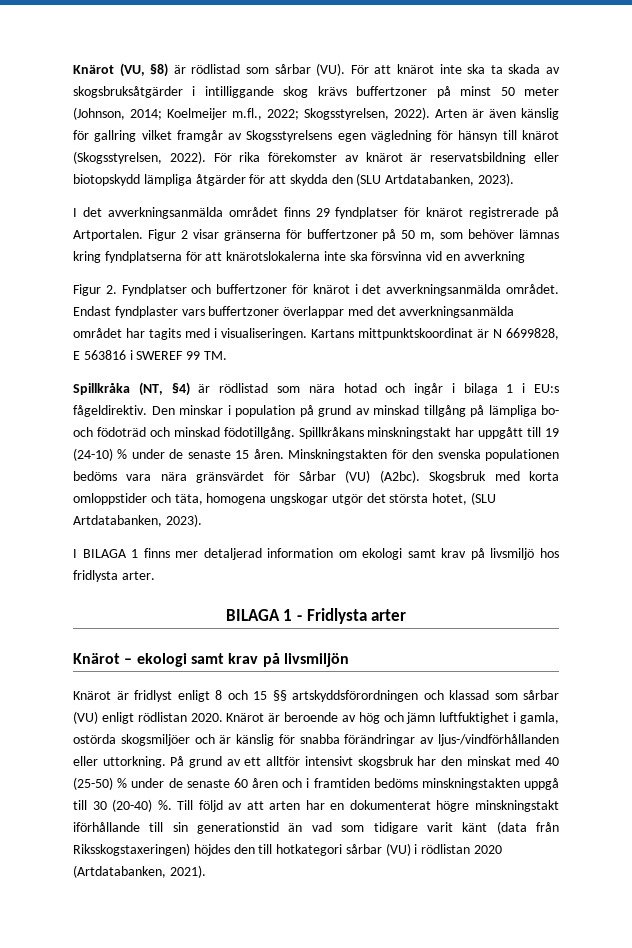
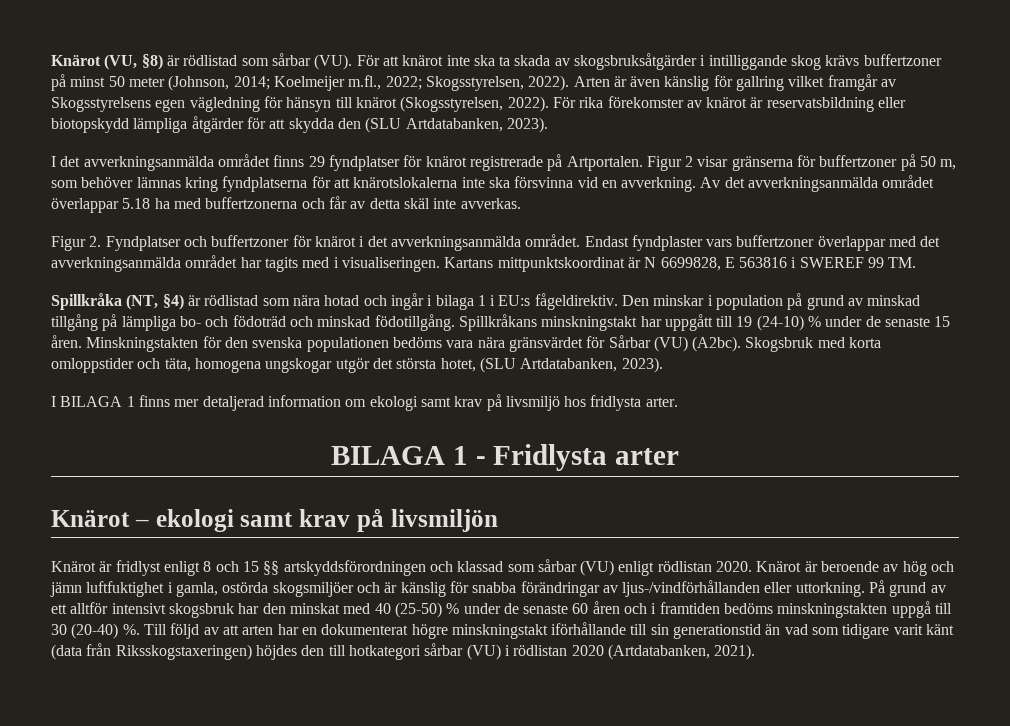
- Figur 2 visar gränserna för buffertzoner på 50 m, som behöver lämnas kring fyndplatserna för att knärotslokalerna inte ska försvinna vid en avverkning
+ Figur 2 visar gränserna för buffertzoner på 50 m, som behöver lämnas kring fyndplatserna för att knärotslokalerna inte ska försvinna vid en avverkning. Av det avverkningsanmälda området överlappar 5.18 ha med buffertzonerna och får av detta skäl inte avverkas.

